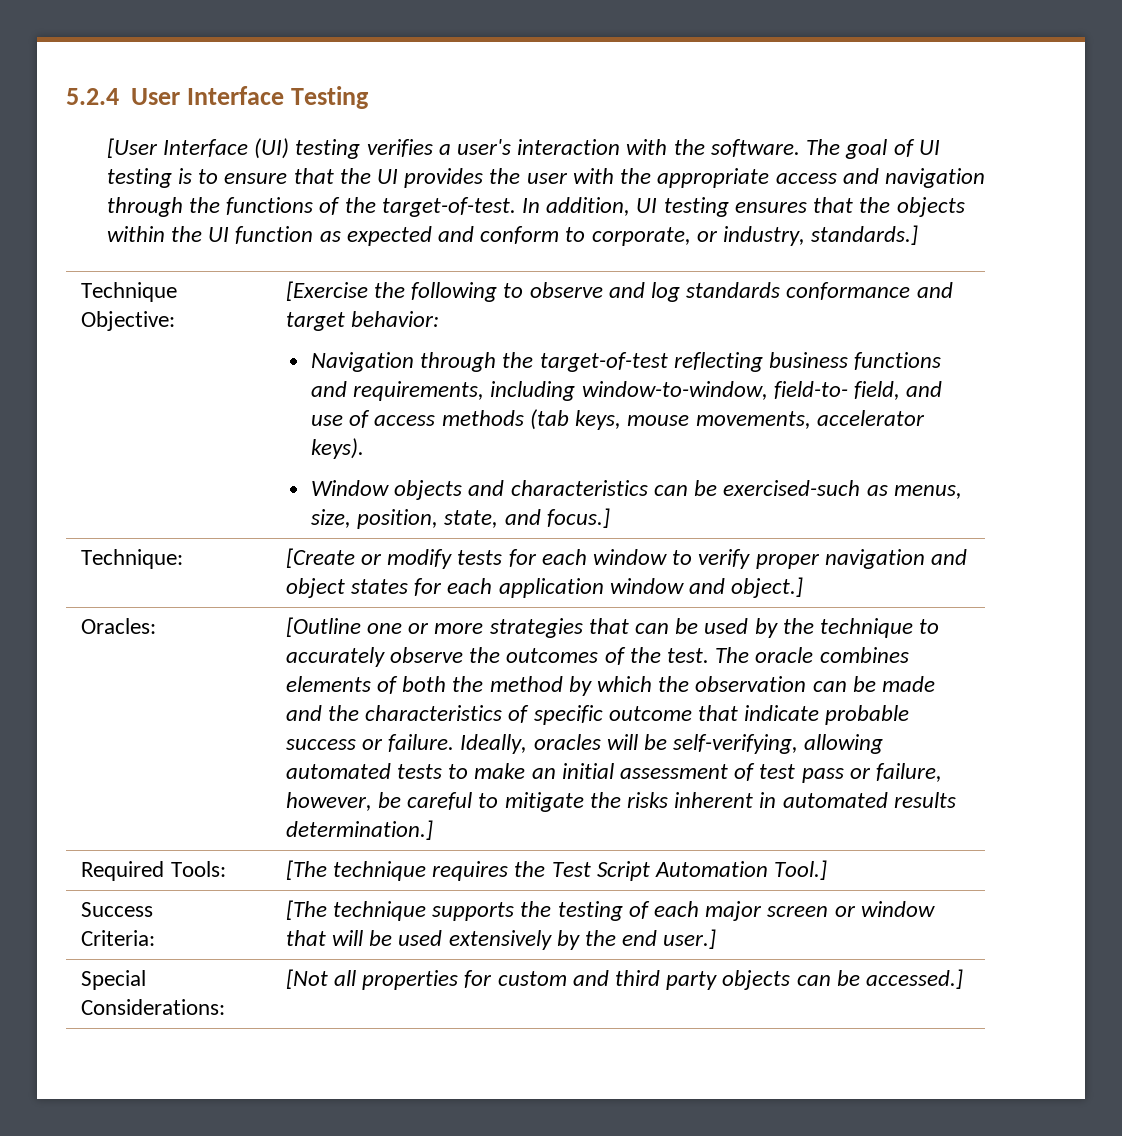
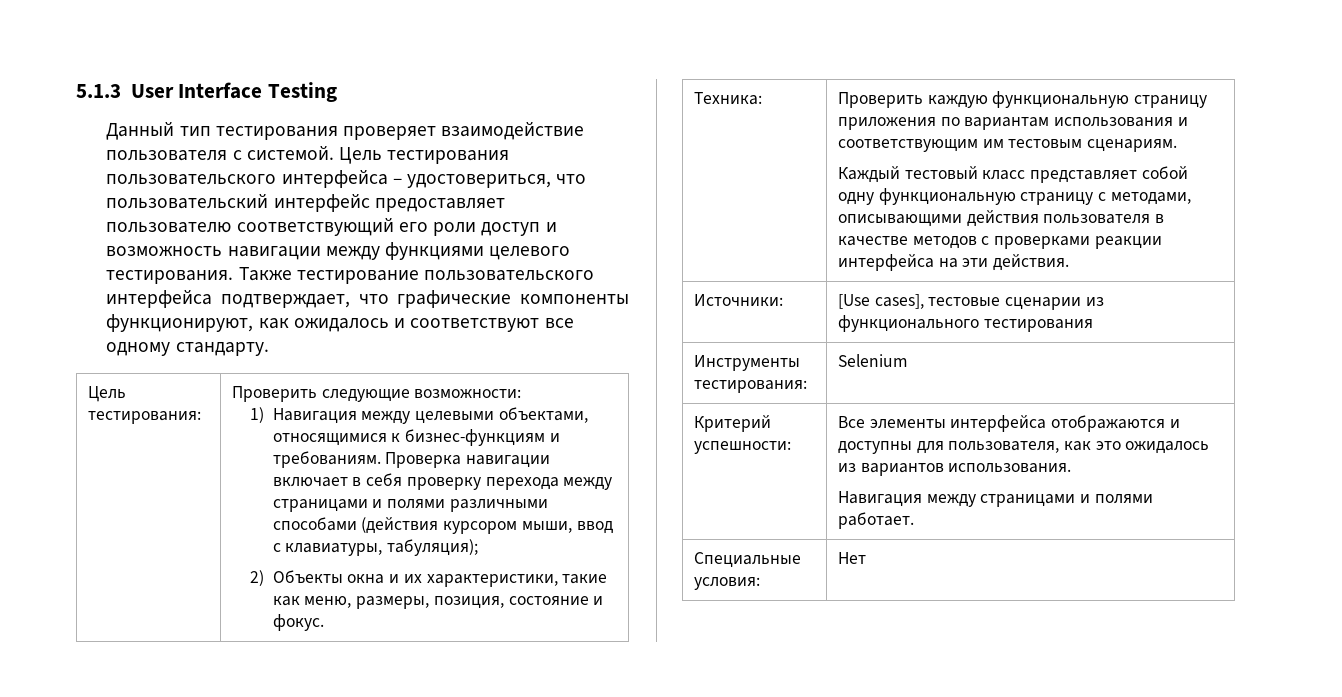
- 5.2.4 User Interface Testing
+ 5.1.3 User Interface Testing
- [User Interface (UI) testing verifies a user's interaction with the software. The goal of UI testing is to ensure that the UI provides the user with the appropriate access and navigation through the functions of the target-of-test. In addition, UI testing ensures that the objects within the UI function as expected and conform to corporate, or industry, standards.]
- Technique Objective: | [Exercise the following to observe and log standards conformance and target behavior:
- Navigation through the target-of-test reflecting business functions and requirements, including window-to-window, field-to- field, and use of access methods (tab keys, mouse movements, accelerator keys).
- Window objects and characteristics can be exercised-such as menus, size, position, state, and focus.]
- Technique: | [Create or modify tests for each window to verify proper navigation and object states for each application window and object.]
- Oracles: | [Outline one or more strategies that can be used by the technique to accurately observe the outcomes of the test. The oracle combines elements of both the method by which the observation can be made and the characteristics of specific outcome that indicate probable success or failure. Ideally, oracles will be self-verifying, allowing automated tests to make an initial assessment of test pass or failure, however, be careful to mitigate the risks inherent in automated results determination.]
- Required Tools: | [The technique requires the Test Script Automation Tool.]
- Success Criteria: | [The technique supports the testing of each major screen or window that will be used extensively by the end user.]
- Special Considerations: | [Not all properties for custom and third party objects can be accessed.]
+ Данный тип тестирования проверяет взаимодействие пользователя с системой. Цель тестирования пользовательского интерфейса – удостовериться, что пользовательский интерфейс предоставляет пользователю соответствующий его роли доступ и возможность навигации между функциями целевого тестирования. Также тестирование пользовательского интерфейса подтверждает, что графические компоненты функционируют, как ожидалось и соответствуют все одному стандарту.
+ Цель тестирования: | Проверить следующие возможности:
+ 1) Навигация между целевыми объектами, относящимися к бизнес-функциям и требованиям. Проверка навигации включает в себя проверку перехода между страницами и полями различными способами (действия курсором мыши, ввод с клавиатуры, табуляция);
+ 2) Объекты окна и их характеристики, такие как меню, размеры, позиция, состояние и фокус.
+ Техника: | Проверить каждую функциональную страницу приложения по вариантам использования и соответствующим им тестовым сценариям.
+ Каждый тестовый класс представляет собой одну функциональную страницу с методами, описывающими действия пользователя в качестве методов с проверками реакции интерфейса на эти действия.
+ Источники: | [Use cases], тестовые сценарии из функционального тестирования
+ Инструменты тестирования: | Selenium
+ Критерий успешности: | Все элементы интерфейса отображаются и доступны для пользователя, как это ожидалось из вариантов использования.
+ Навигация между страницами и полями работает.
+ Специальные условия: | Нет

